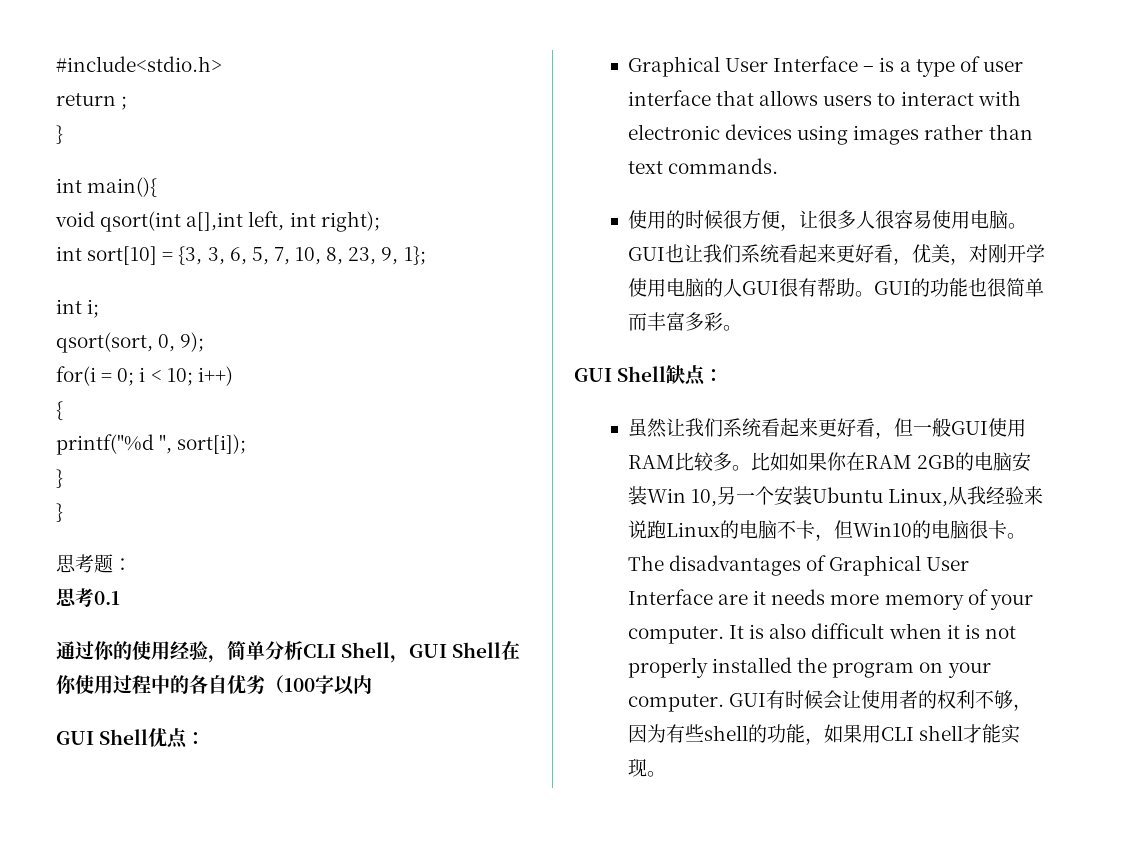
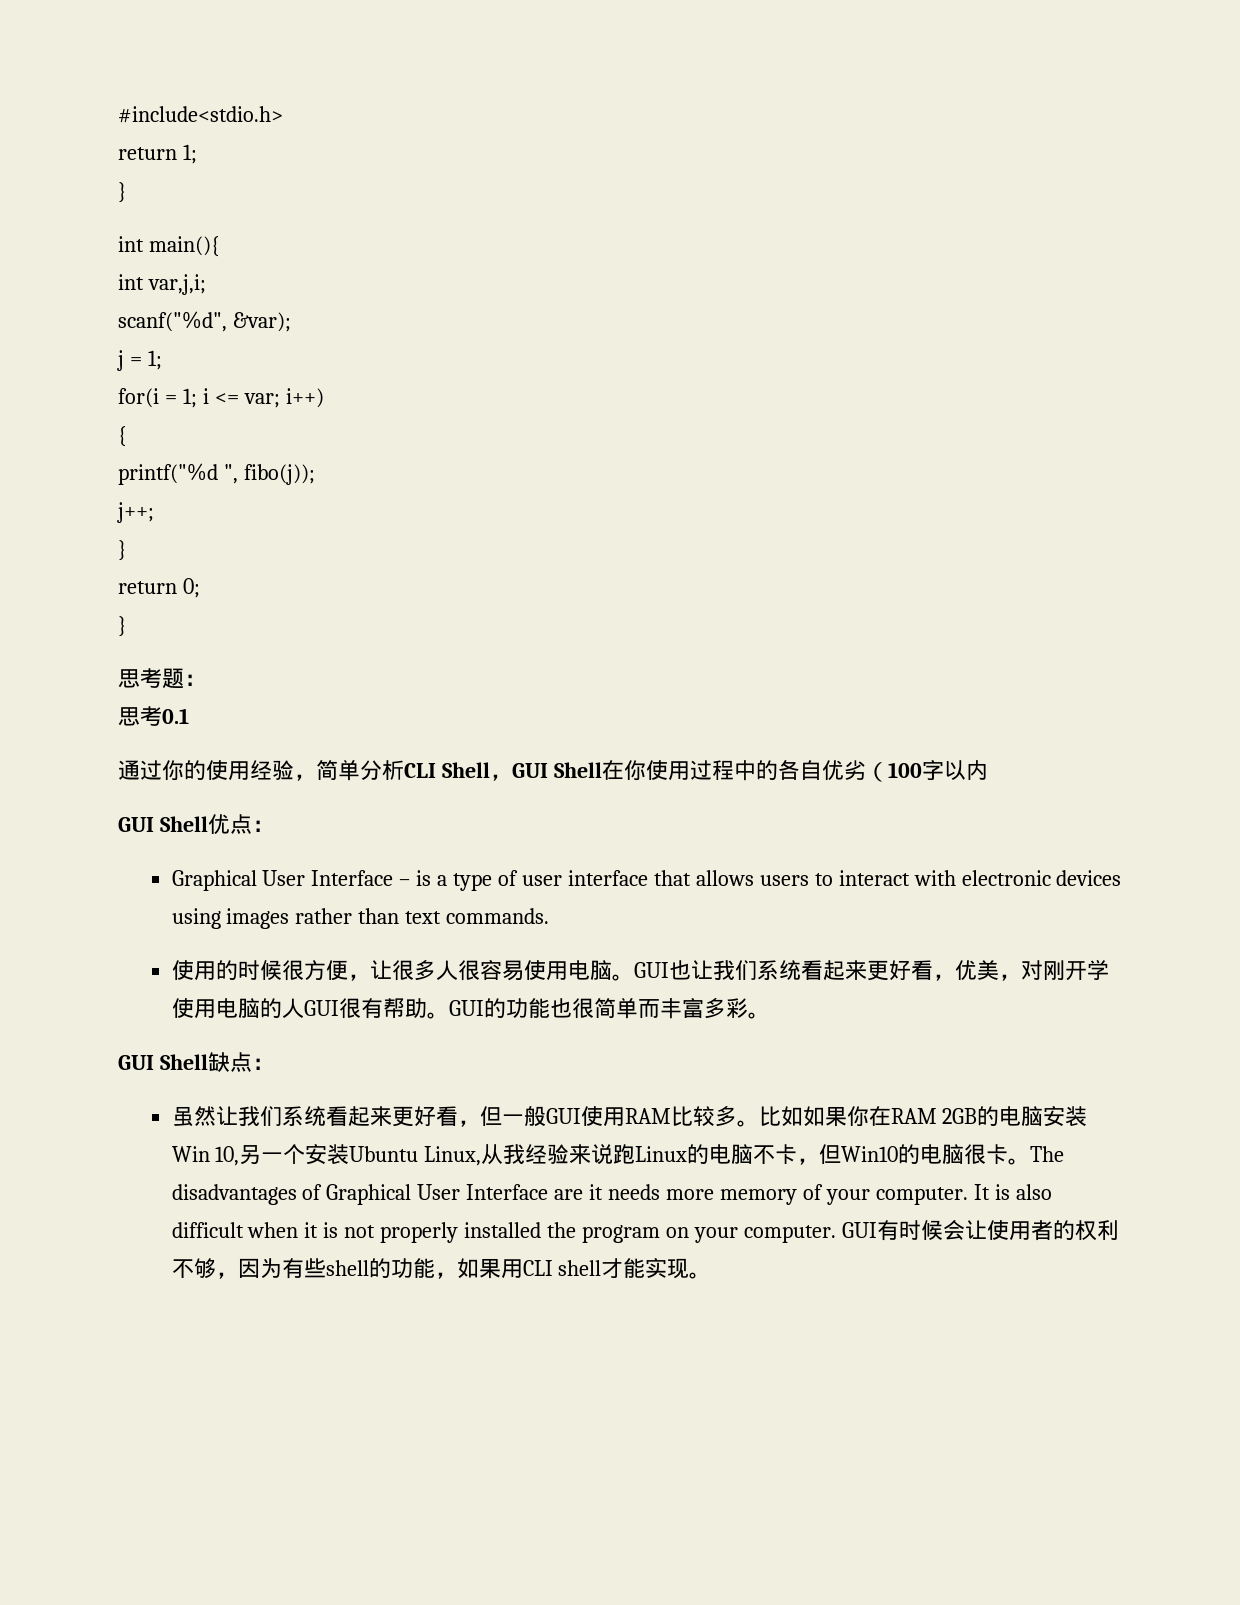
- return ;
+ return 1;
- void qsort(int a[],int left, int right);
- int sort[10] = {3, 3, 6, 5, 7, 10, 8, 23, 9, 1};
- int i;
- qsort(sort, 0, 9);
- for(i = 0; i < 10; i++)
+ int var,j,i;
+ scanf("%d", &var);
+ j = 1;
+ for(i = 1; i <= var; i++)
- printf("%d ", sort[i]);
+ printf("%d ", fibo(j));
+ j++;
  }
+ return 0;

